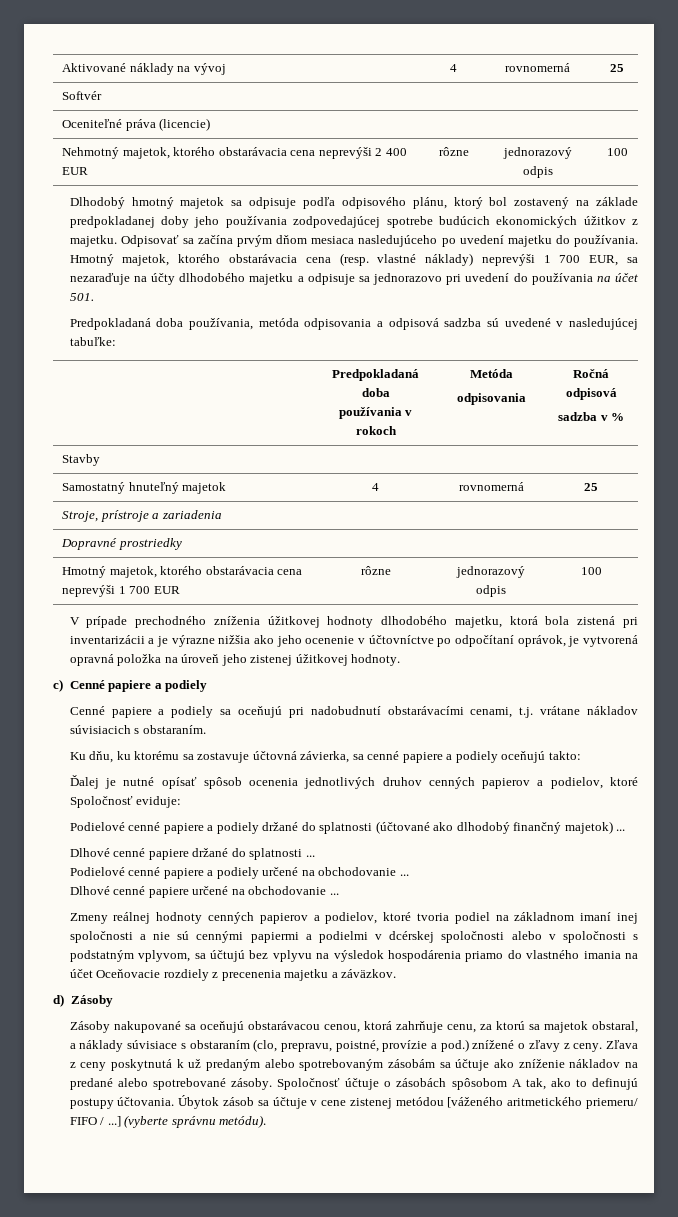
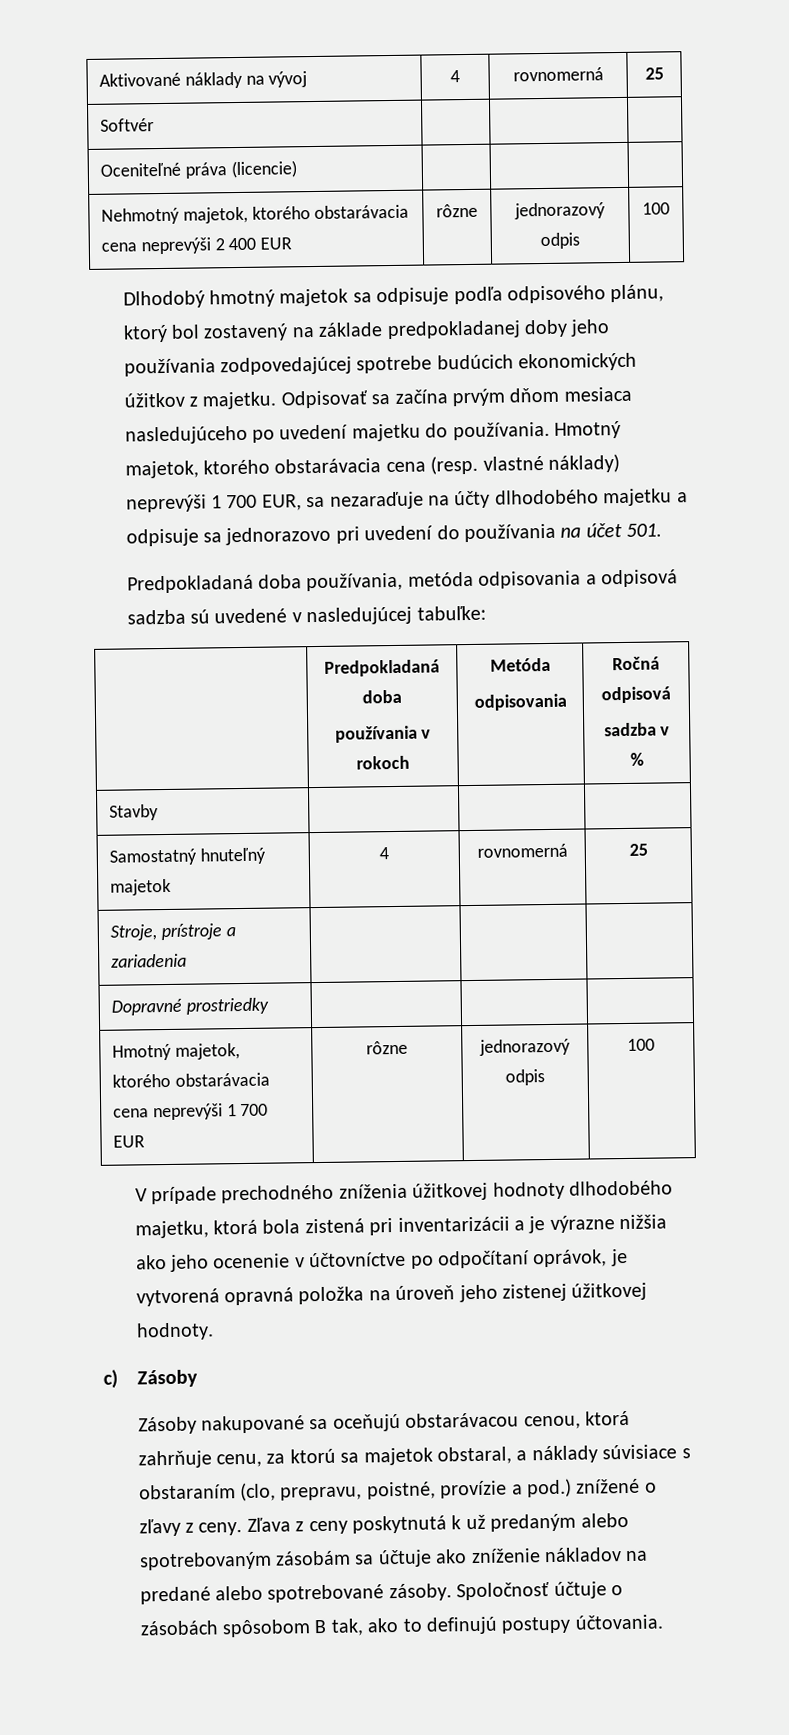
- c) Cenné papiere a podiely
- Cenné papiere a podiely sa oceňujú pri nadobudnutí obstarávacími cenami, t.j. vrátane nákladov súvisiacich s obstaraním.
- Ku dňu, ku ktorému sa zostavuje účtovná závierka, sa cenné papiere a podiely oceňujú takto:
- Ďalej je nutné opísať spôsob ocenenia jednotlivých druhov cenných papierov a podielov, ktoré Spoločnosť eviduje:
- Podielové cenné papiere a podiely držané do splatnosti (účtované ako dlhodobý finančný majetok) ...
- Dlhové cenné papiere držané do splatnosti ...
- Podielové cenné papiere a podiely určené na obchodovanie ...
- Dlhové cenné papiere určené na obchodovanie ...
- Zmeny reálnej hodnoty cenných papierov a podielov, ktoré tvoria podiel na základnom imaní inej spoločnosti a nie sú cennými papiermi a podielmi v dcérskej spoločnosti alebo v spoločnosti s podstatným vplyvom, sa účtujú bez vplyvu na výsledok hospodárenia priamo do vlastného imania na účet Oceňovacie rozdiely z precenenia majetku a záväzkov.
- d) Zásoby
+ c) Zásoby
- Spoločnosť účtuje o zásobách spôsobom A tak, ako to definujú postupy účtovania. Úbytok zásob sa účtuje v cene zistenej metódou [váženého aritmetického priemeru/ FIFO / ...] (vyberte správnu metódu).
+ Spoločnosť účtuje o zásobách spôsobom B tak, ako to definujú postupy účtovania.

